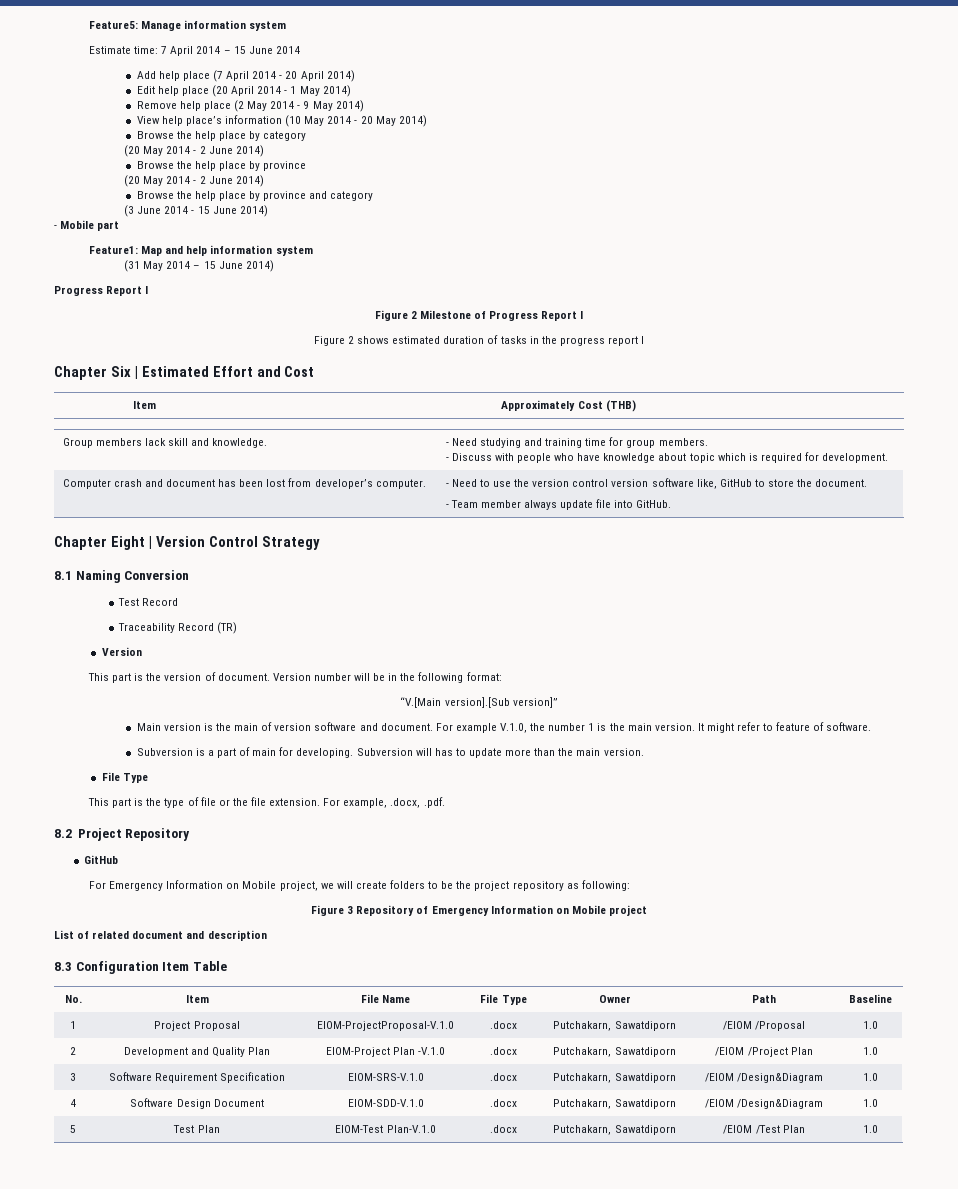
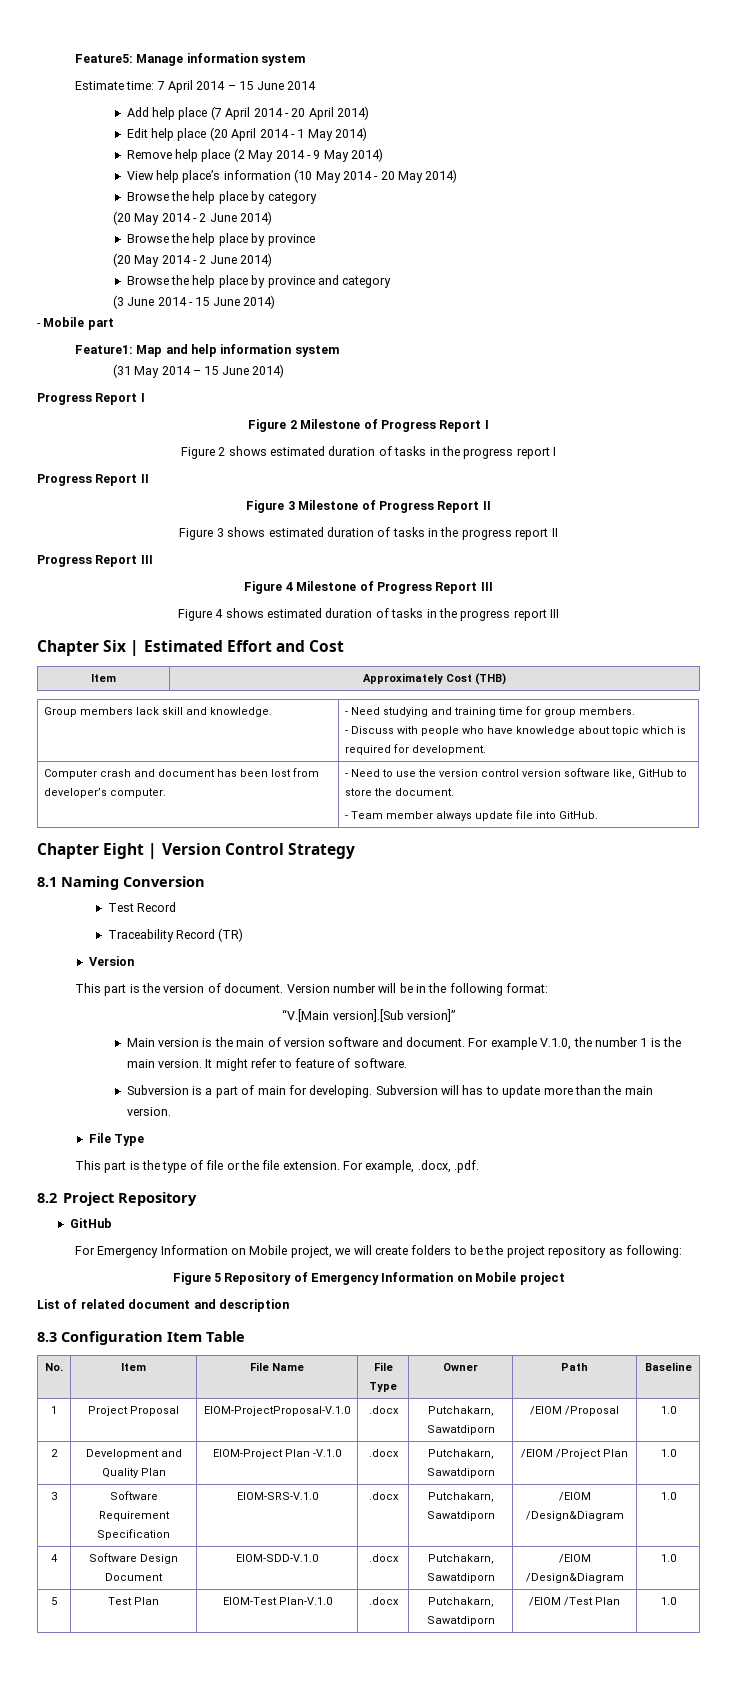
  Figure 2 shows estimated duration of tasks in the progress report I
+ Progress Report II
+ Figure 3 Milestone of Progress Report II
+ Figure 3 shows estimated duration of tasks in the progress report II
+ Progress Report III
+ Figure 4 Milestone of Progress Report III
+ Figure 4 shows estimated duration of tasks in the progress report III
- Figure 3 Repository of Emergency Information on Mobile project
+ Figure 5 Repository of Emergency Information on Mobile project

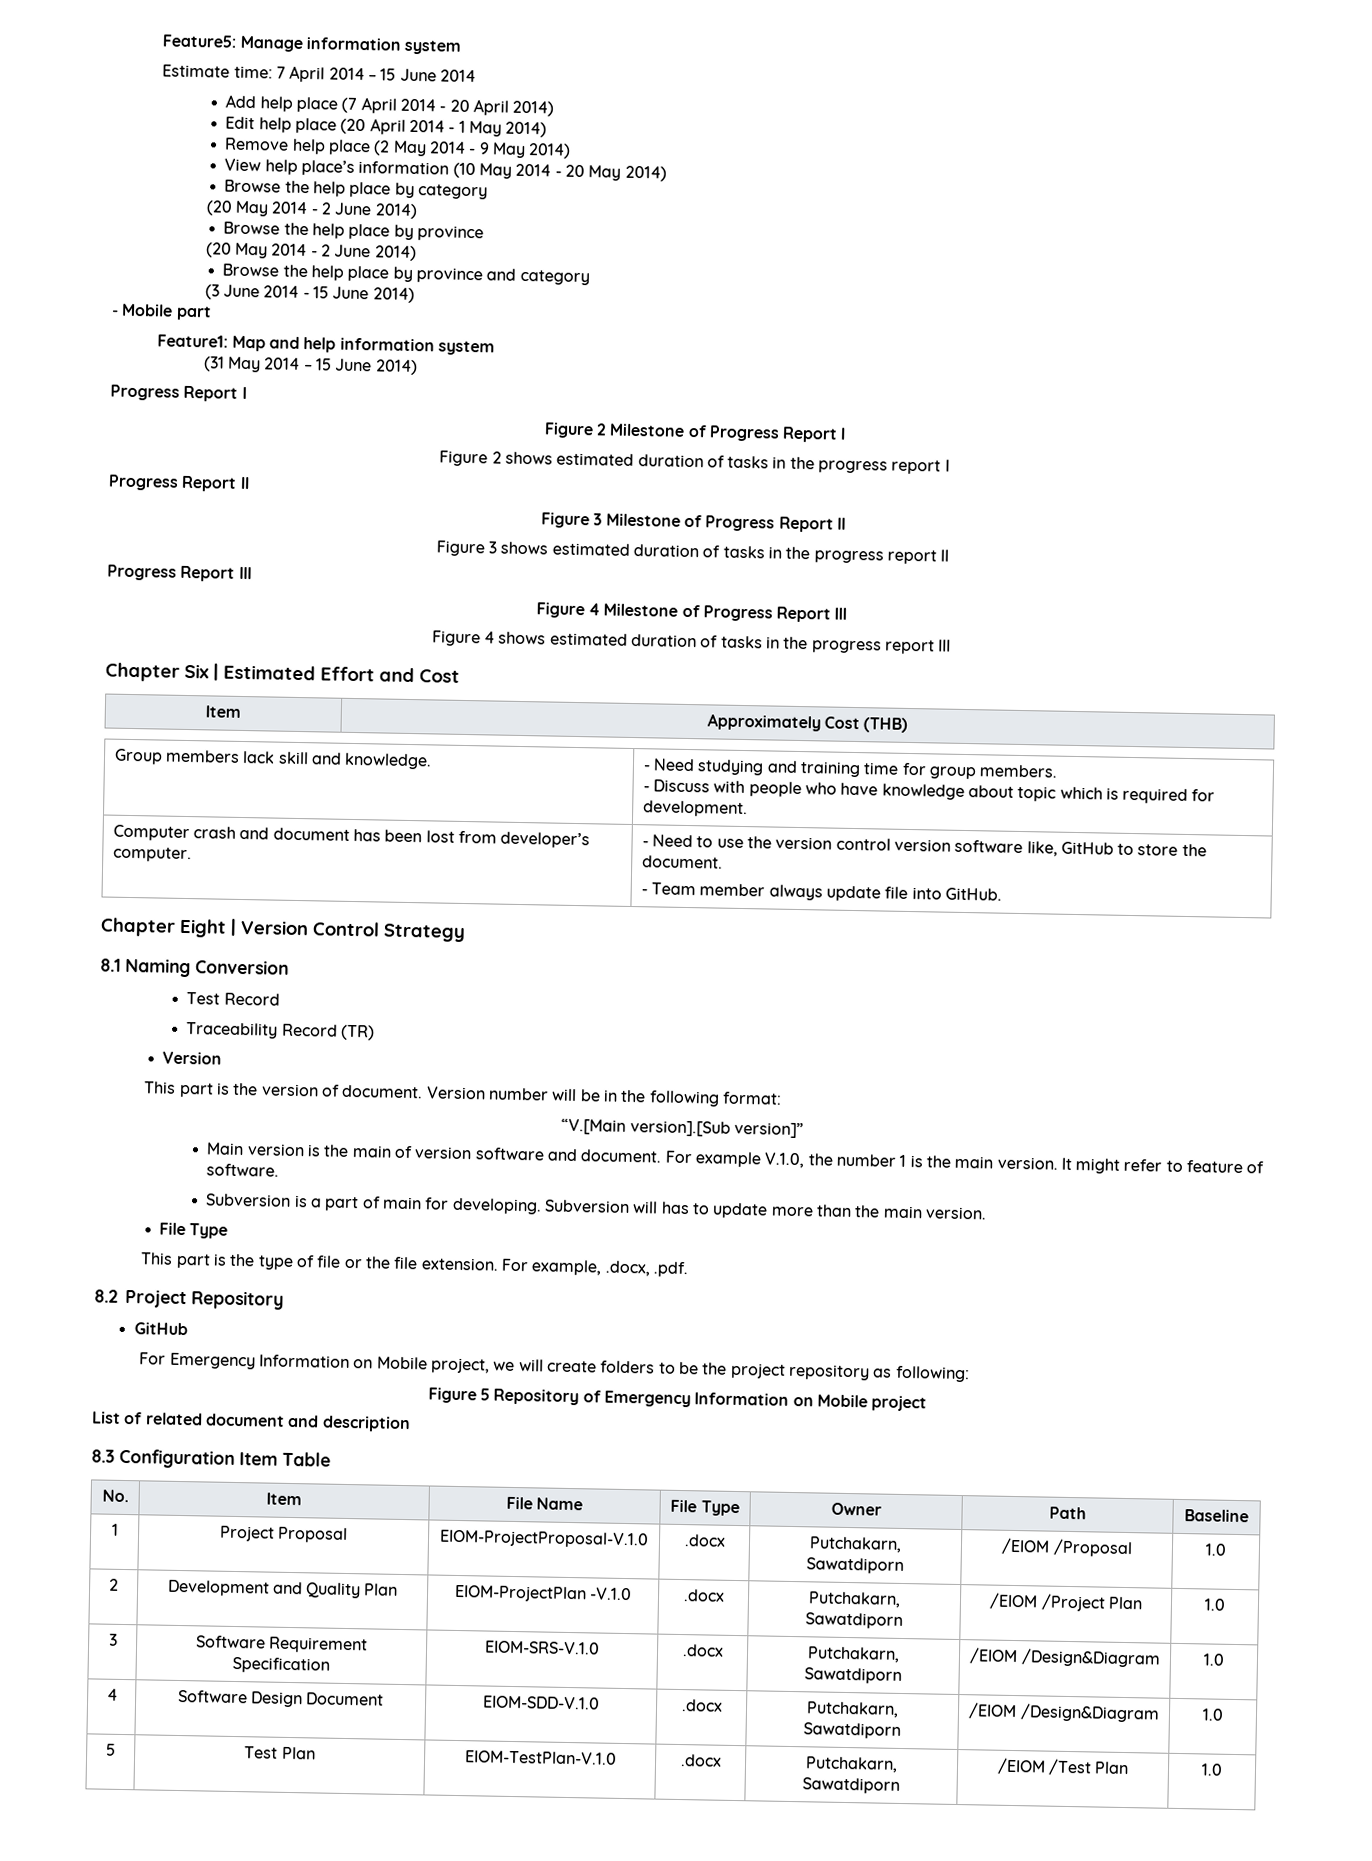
- 2 | Development and Quality Plan | EIOM-Project Plan -V.1.0 | .docx | Putchakarn, Sawatdiporn | /EIOM /Project Plan | 1.0
+ 2 | Development and Quality Plan | EIOM-ProjectPlan -V.1.0 | .docx | Putchakarn, Sawatdiporn | /EIOM /Project Plan | 1.0
- 5 | Test Plan | EIOM-Test Plan-V.1.0 | .docx | Putchakarn, Sawatdiporn | /EIOM /Test Plan | 1.0
+ 5 | Test Plan | EIOM-TestPlan-V.1.0 | .docx | Putchakarn, Sawatdiporn | /EIOM /Test Plan | 1.0

